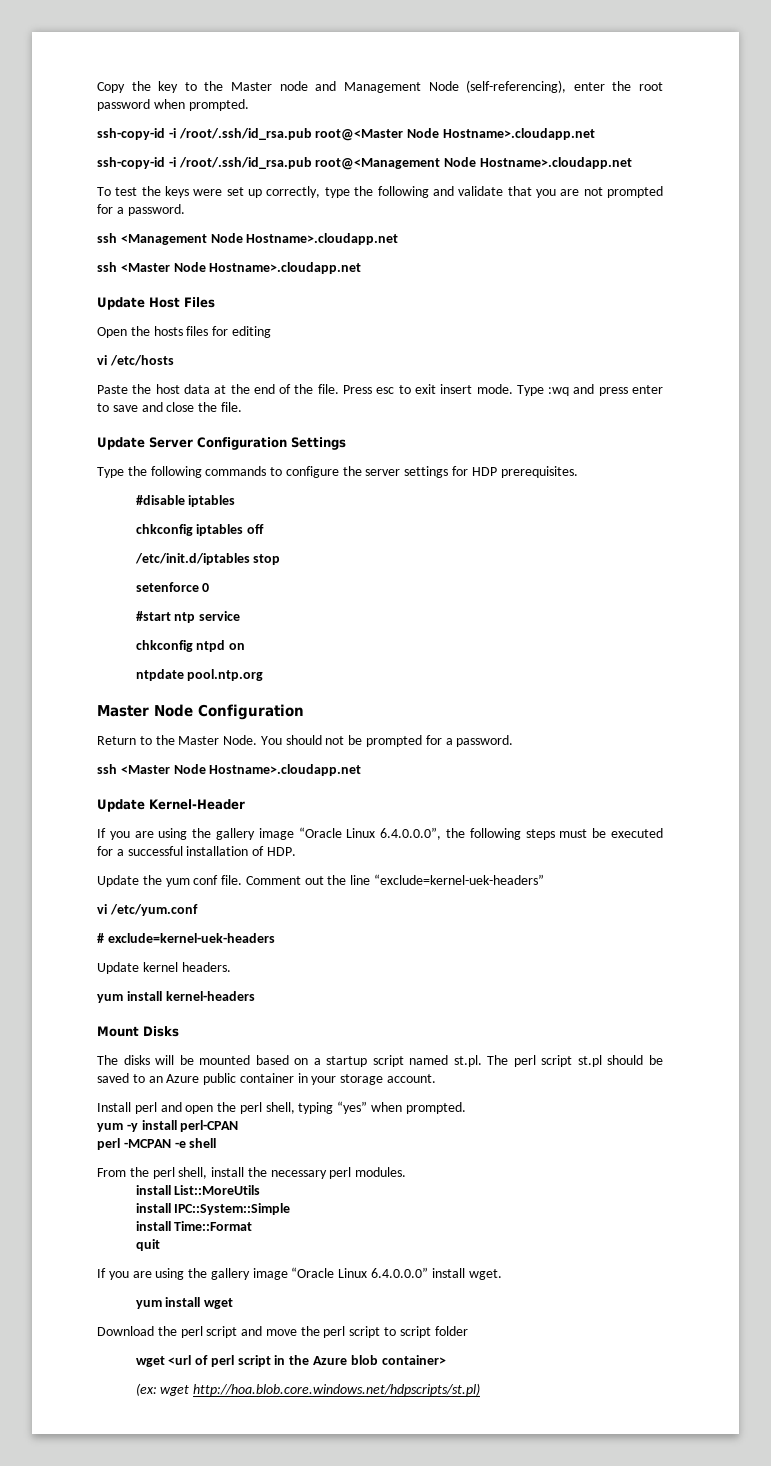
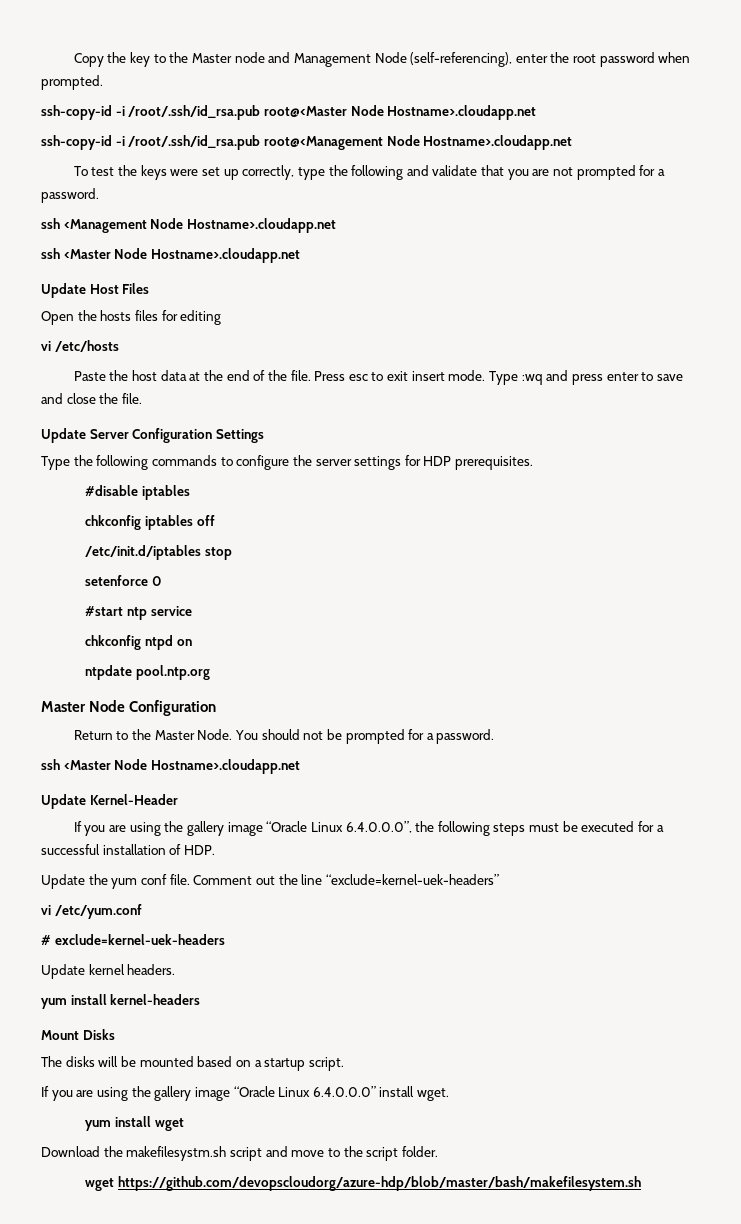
- The disks will be mounted based on a startup script named st.pl. The perl script st.pl should be saved to an Azure public container in your storage account.
- Install perl and open the perl shell, typing “yes” when prompted.
- yum -y install perl-CPAN
- perl -MCPAN -e shell
- From the perl shell, install the necessary perl modules.
- install List::MoreUtils
- install IPC::System::Simple
- install Time::Format
- quit
+ The disks will be mounted based on a startup script.
- Download the perl script and move the perl script to script folder
- wget <url of perl script in the Azure blob container>
- (ex: wget http://hoa.blob.core.windows.net/hdpscripts/st.pl)
+ Download the makefilesystm.sh script and move to the script folder.
+ wget https://github.com/devopscloudorg/azure-hdp/blob/master/bash/makefilesystem.sh

